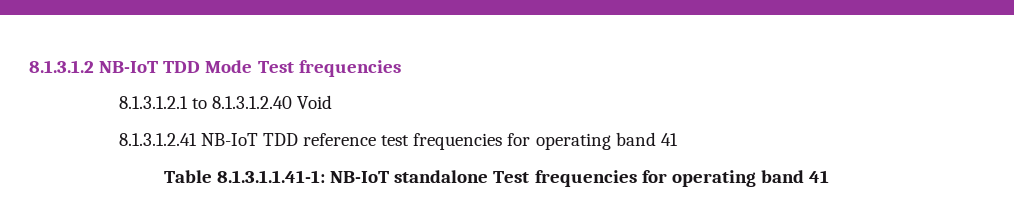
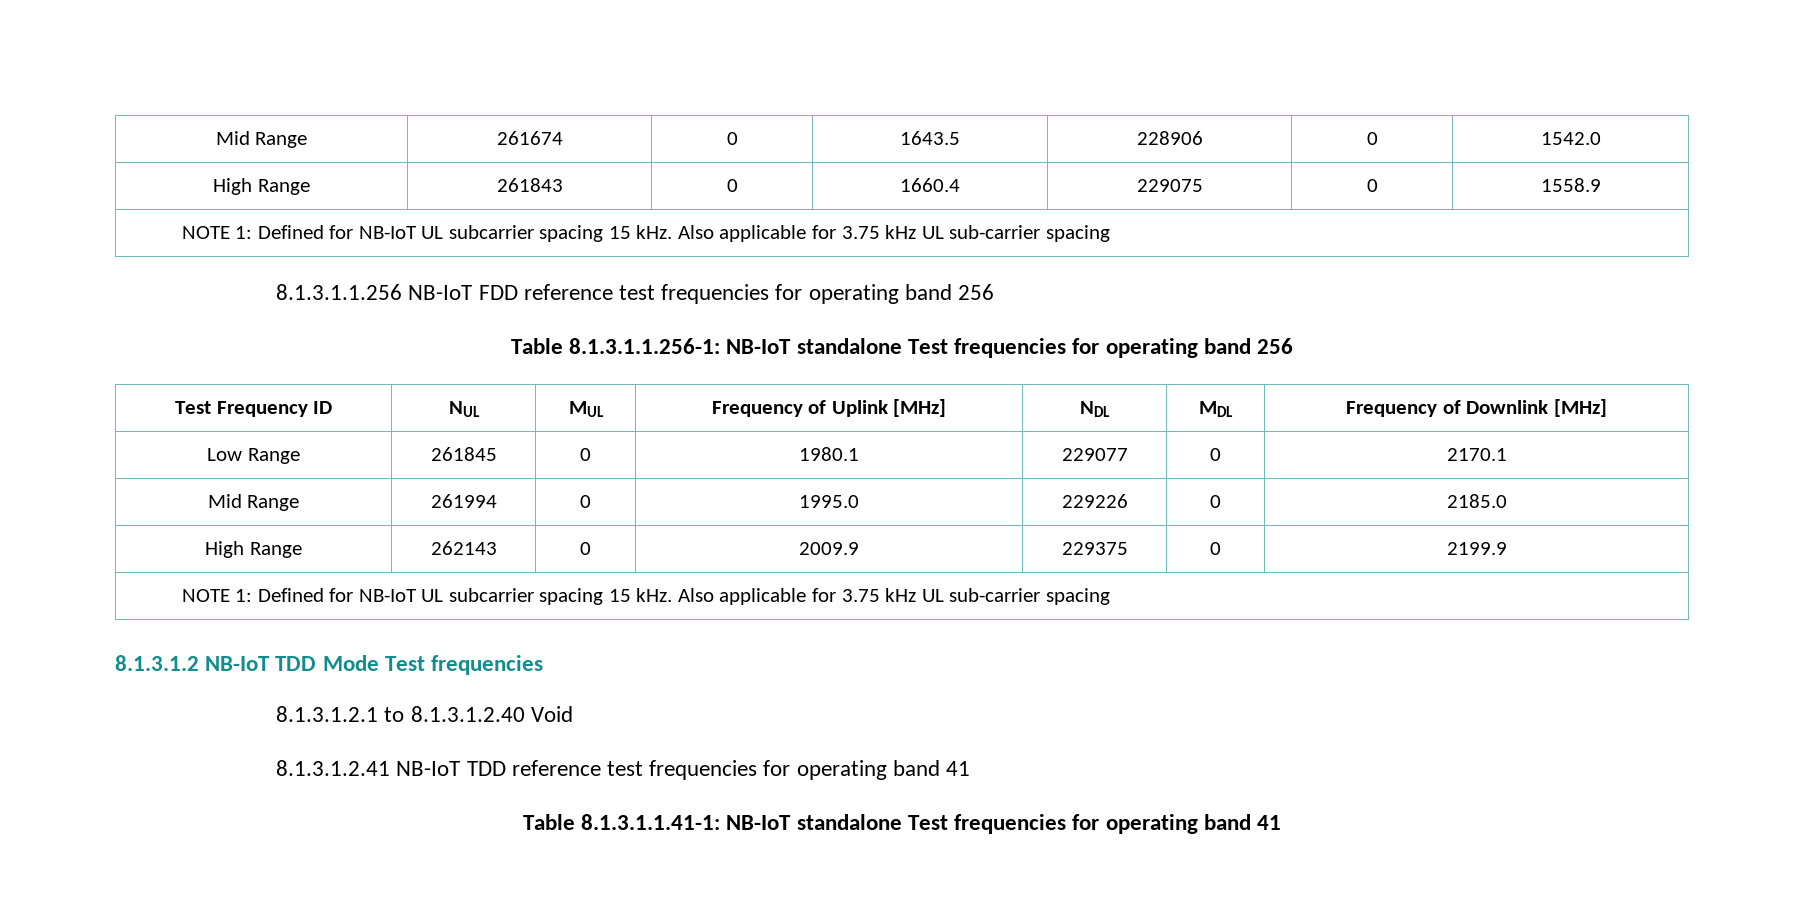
+ Mid Range | 261674 | 0 | 1643.5 | 228906 | 0 | 1542.0
+ High Range | 261843 | 0 | 1660.4 | 229075 | 0 | 1558.9
+ NOTE 1: Defined for NB-IoT UL subcarrier spacing 15 kHz. Also applicable for 3.75 kHz UL sub-carrier spacing
+ 8.1.3.1.1.256 NB-IoT FDD reference test frequencies for operating band 256
+ Table 8.1.3.1.1.256-1: NB-IoT standalone Test frequencies for operating band 256
+ Test Frequency ID | NUL | MUL | Frequency of Uplink [MHz] | NDL | MDL | Frequency of Downlink [MHz]
+ Low Range | 261845 | 0 | 1980.1 | 229077 | 0 | 2170.1
+ Mid Range | 261994 | 0 | 1995.0 | 229226 | 0 | 2185.0
+ High Range | 262143 | 0 | 2009.9 | 229375 | 0 | 2199.9
+ NOTE 1: Defined for NB-IoT UL subcarrier spacing 15 kHz. Also applicable for 3.75 kHz UL sub-carrier spacing

